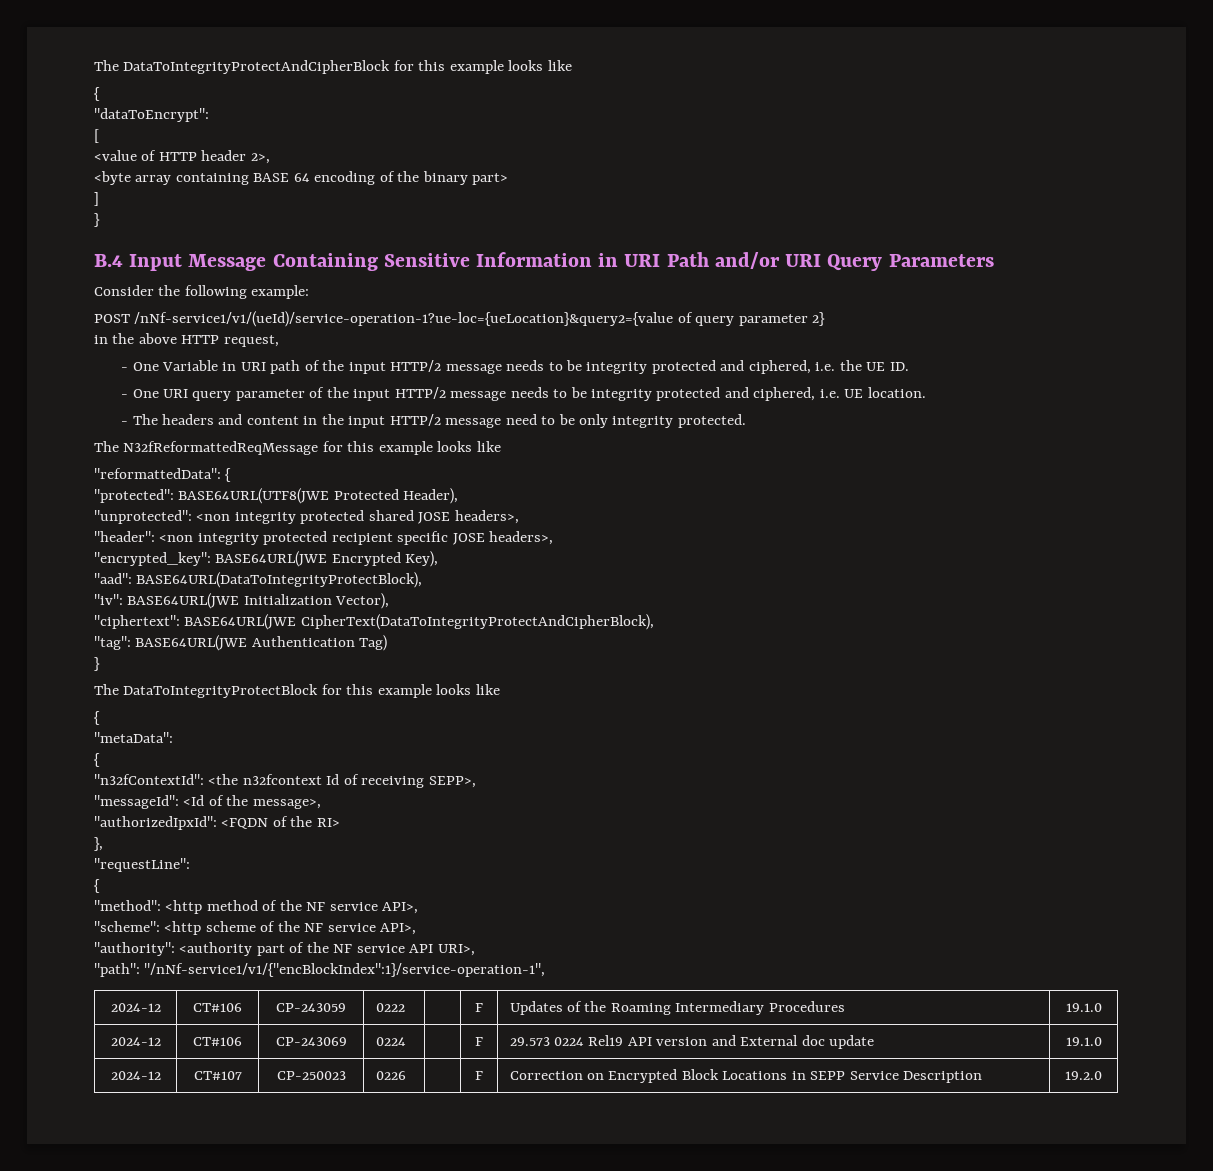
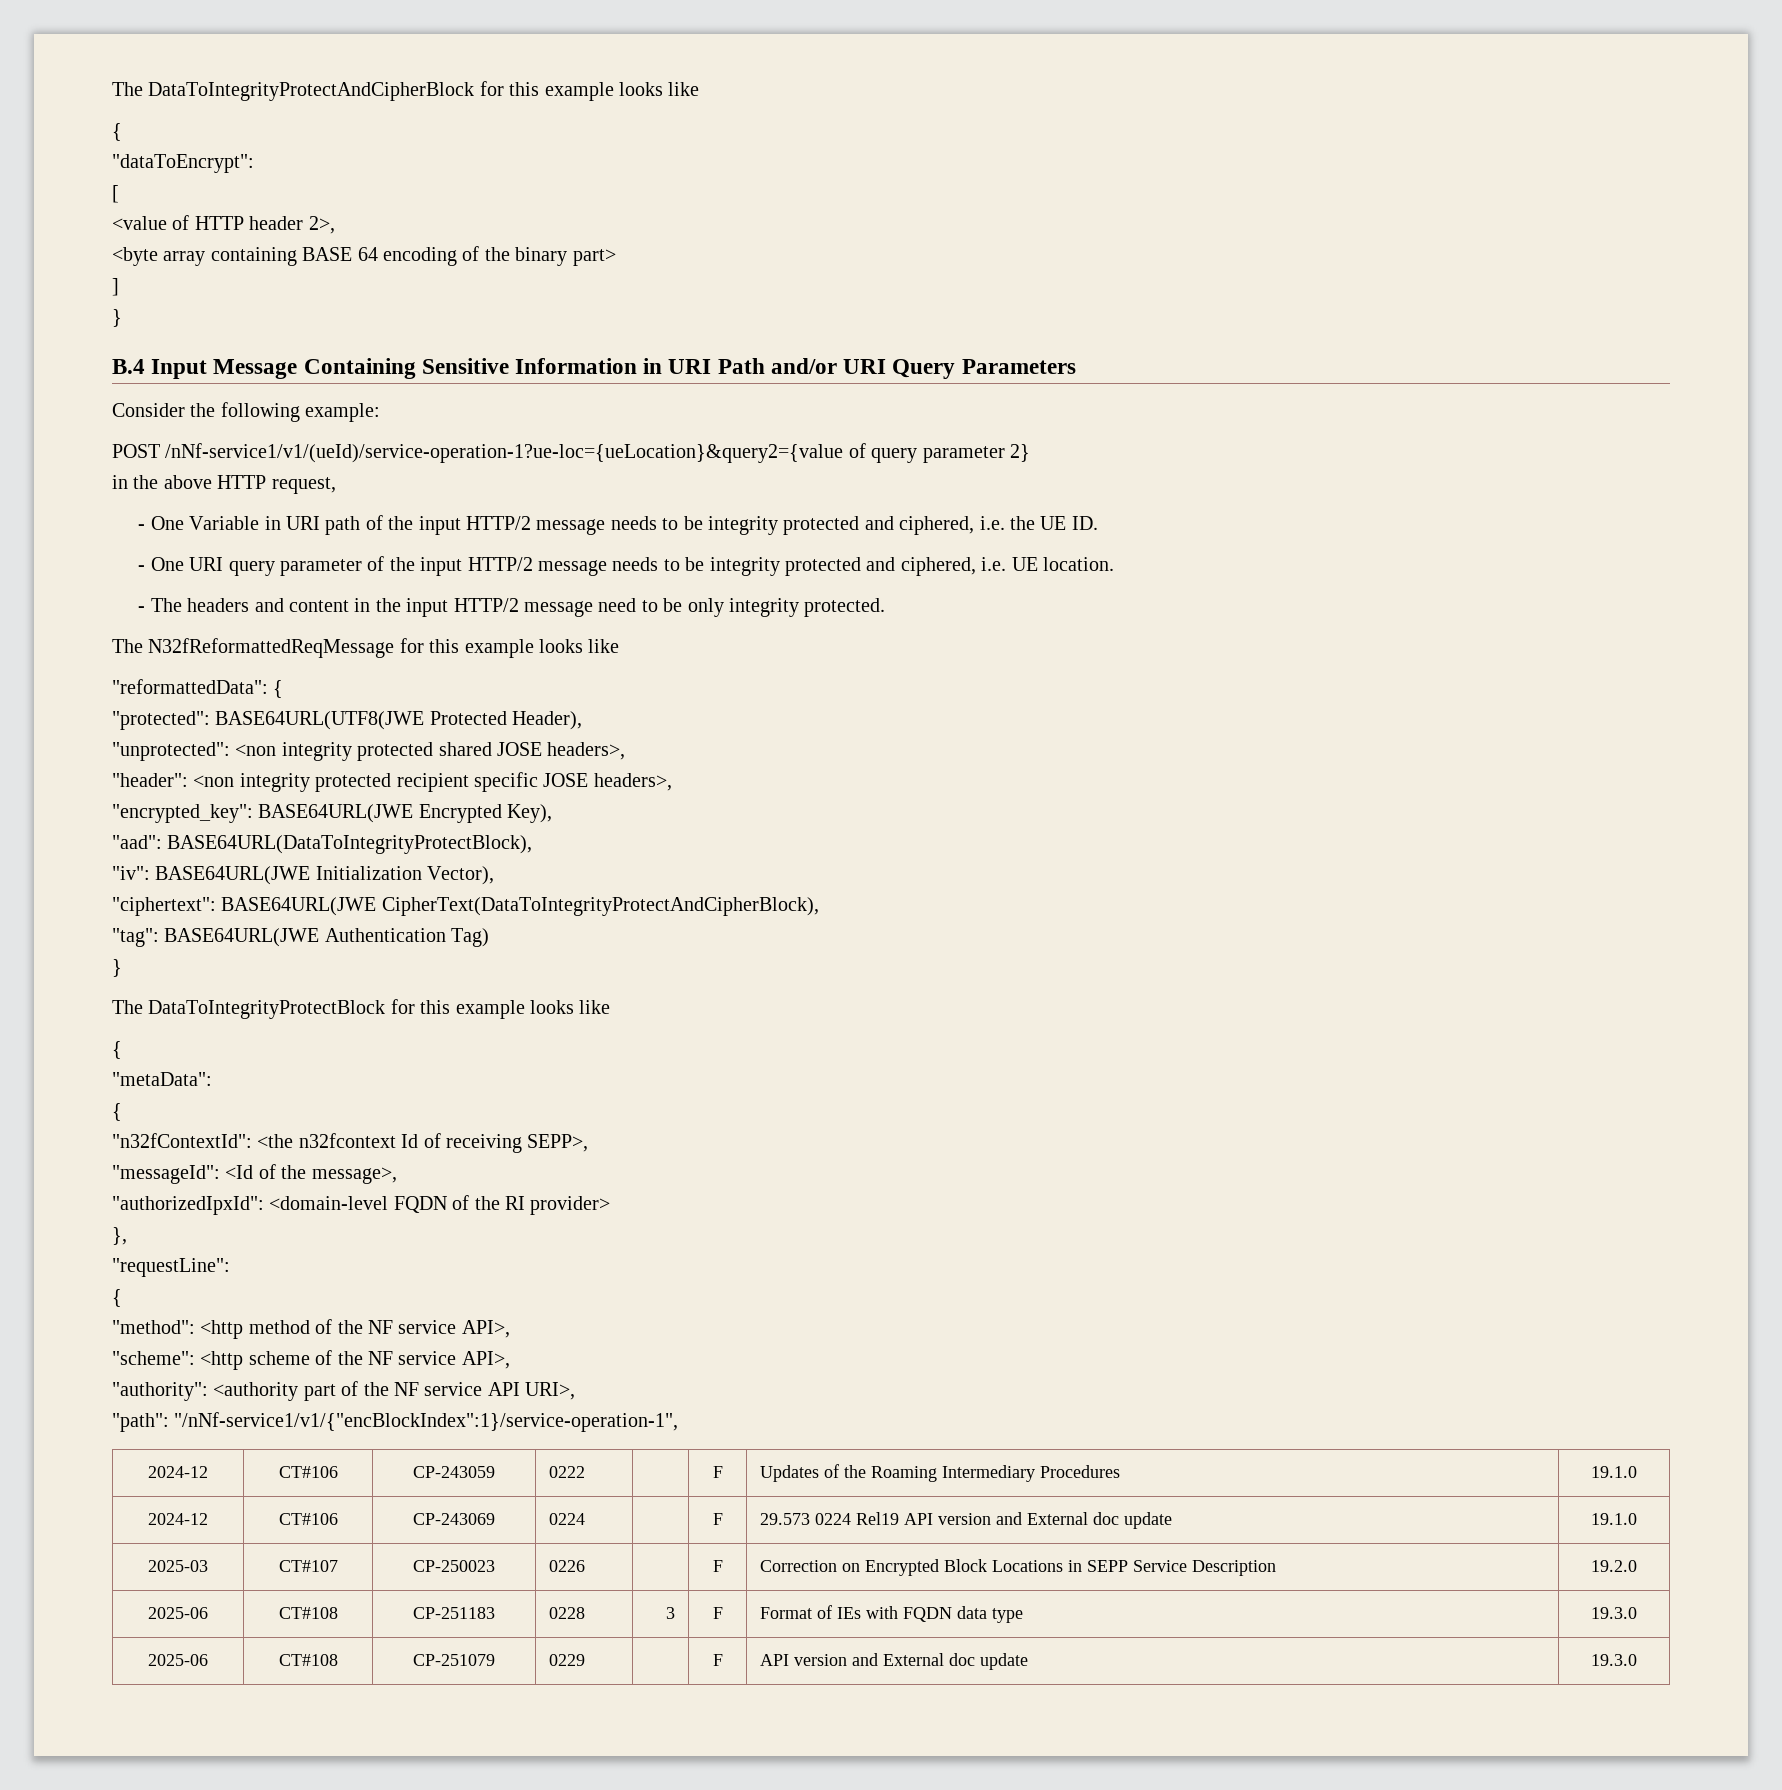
- "authorizedIpxId": <FQDN of the RI>
+ "authorizedIpxId": <domain-level FQDN of the RI provider>
- 2024-12 | CT#107 | CP-250023 | 0226 | | F | Correction on Encrypted Block Locations in SEPP Service Description | 19.2.0
+ 2025-03 | CT#107 | CP-250023 | 0226 | | F | Correction on Encrypted Block Locations in SEPP Service Description | 19.2.0
+ 2025-06 | CT#108 | CP-251183 | 0228 | 3 | F | Format of IEs with FQDN data type | 19.3.0
+ 2025-06 | CT#108 | CP-251079 | 0229 | | F | API version and External doc update | 19.3.0

